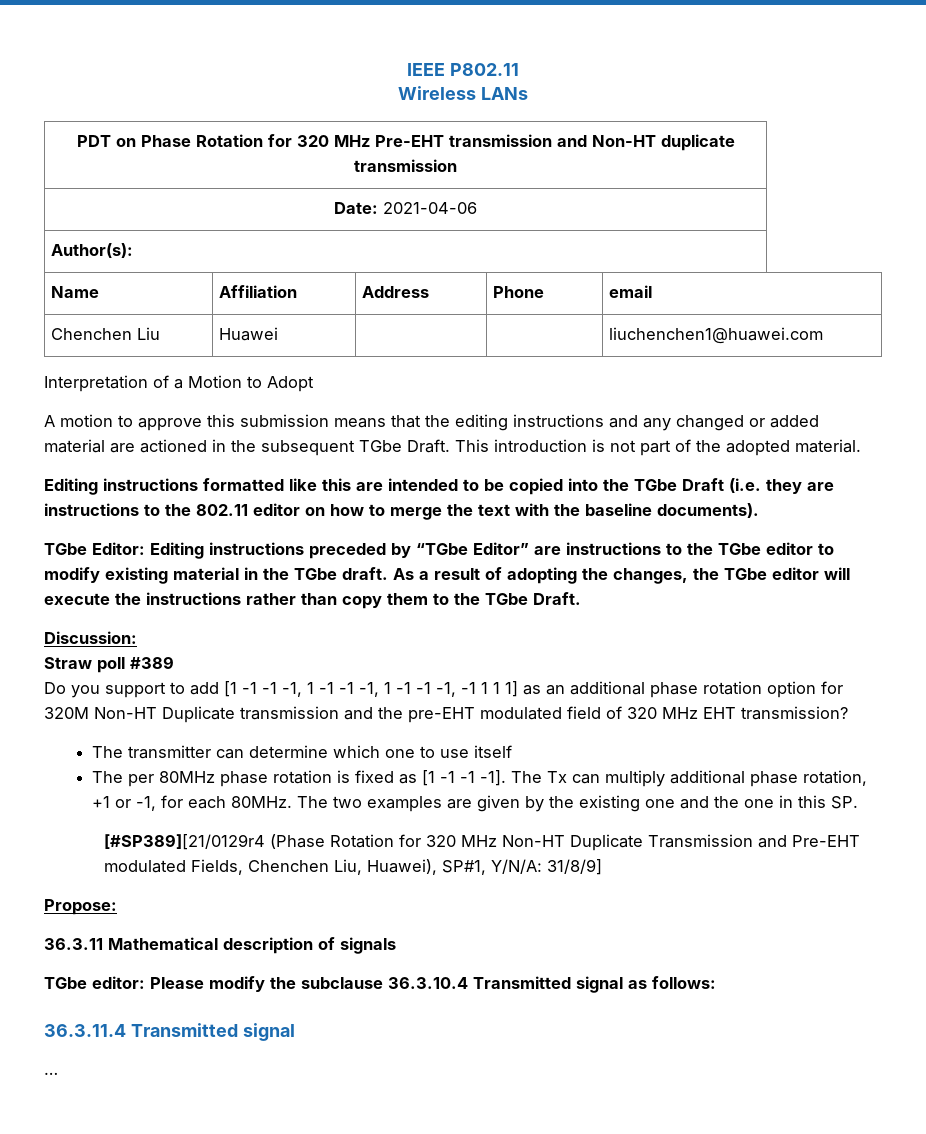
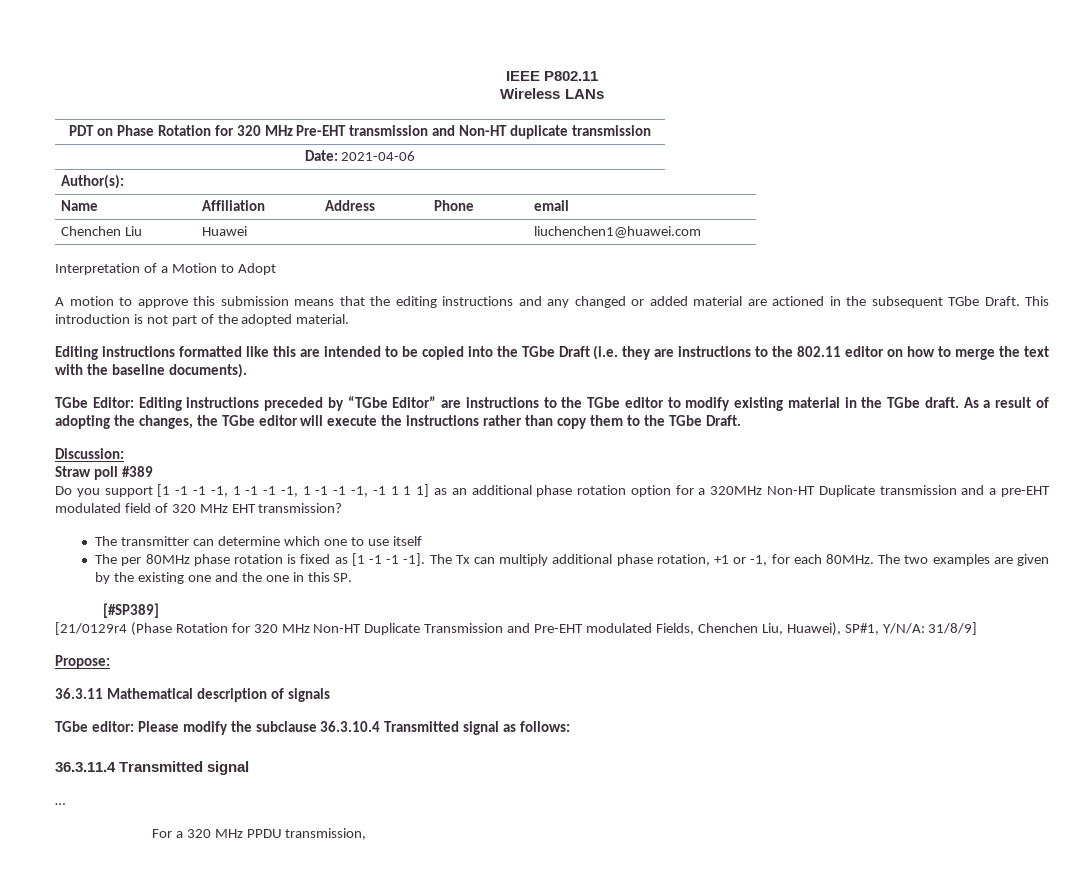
- Do you support to add [1 -1 -1 -1, 1 -1 -1 -1, 1 -1 -1 -1, -1 1 1 1] as an additional phase rotation option for 320M Non-HT Duplicate transmission and the pre-EHT modulated field of 320 MHz EHT transmission?
+ Do you support [1 -1 -1 -1, 1 -1 -1 -1, 1 -1 -1 -1, -1 1 1 1] as an additional phase rotation option for a 320MHz Non-HT Duplicate transmission and a pre-EHT modulated field of 320 MHz EHT transmission?
- [#SP389][21/0129r4 (Phase Rotation for 320 MHz Non-HT Duplicate Transmission and Pre-EHT modulated Fields, Chenchen Liu, Huawei), SP#1, Y/N/A: 31/8/9]
+ [#SP389]
+ [21/0129r4 (Phase Rotation for 320 MHz Non-HT Duplicate Transmission and Pre-EHT modulated Fields, Chenchen Liu, Huawei), SP#1, Y/N/A: 31/8/9]
+ For a 320 MHz PPDU transmission,

